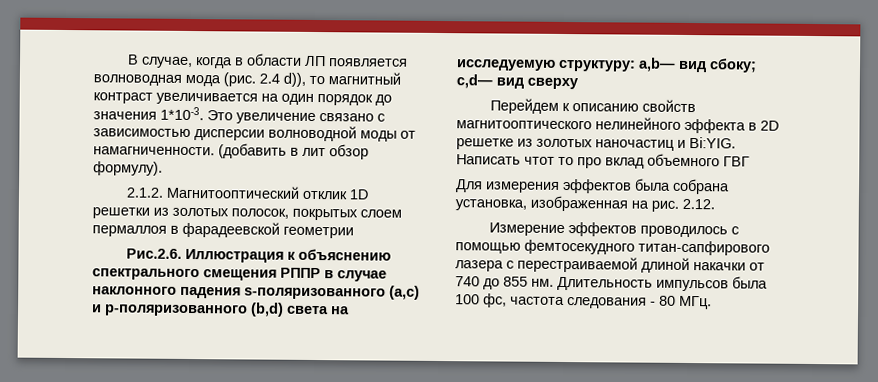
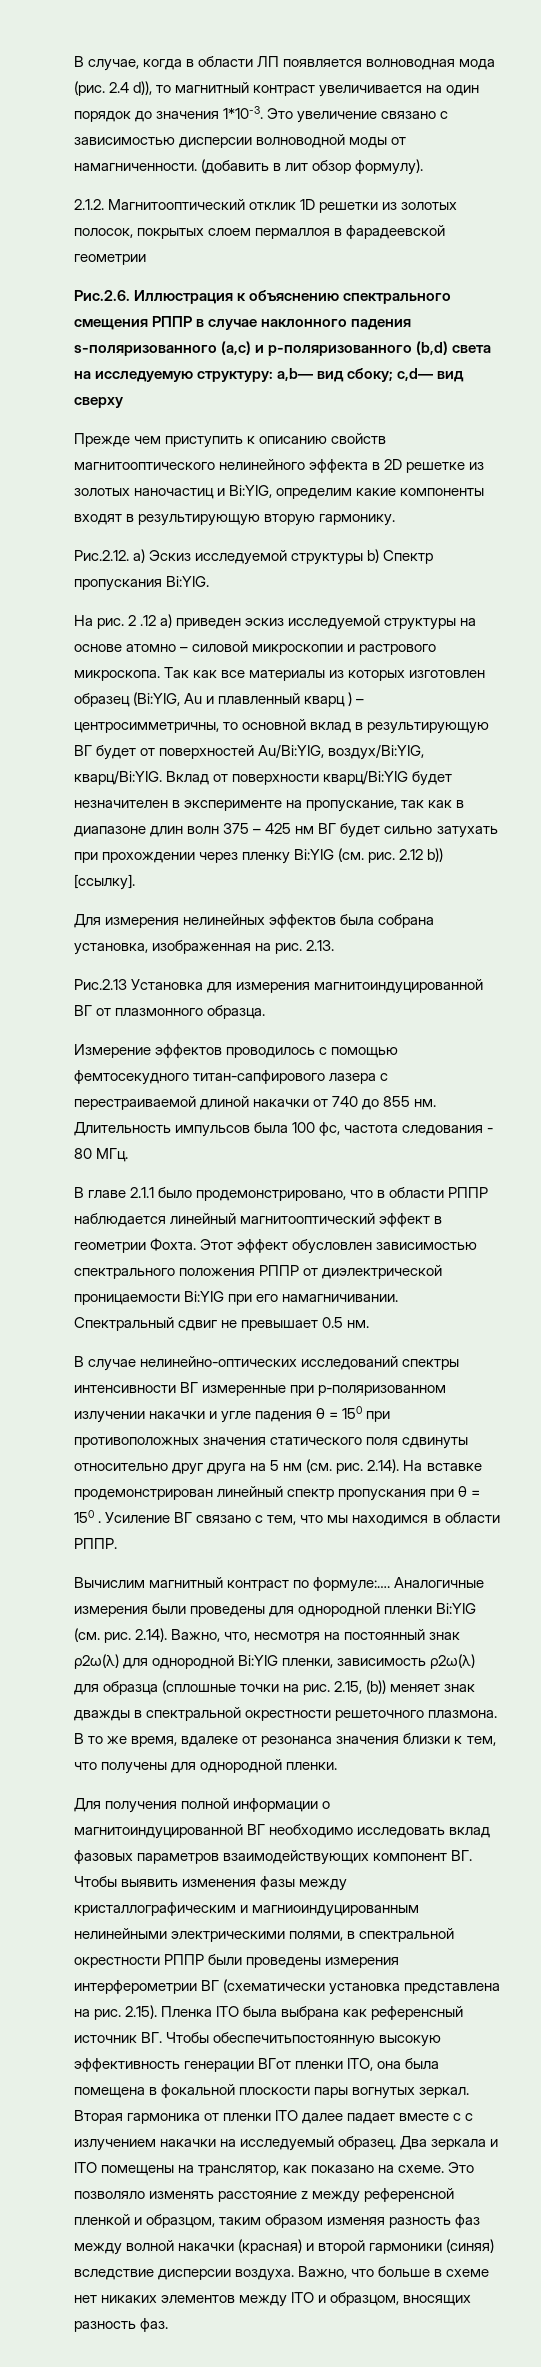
- Перейдем к описанию свойств магнитооптического нелинейного эффекта в 2D решетке из золотых наночастиц и Bi:YIG. Написать чтот то про вклад объемного ГВГ
+ Прежде чем приступить к описанию свойств магнитооптического нелинейного эффекта в 2D решетке из золотых наночастиц и Bi:YIG, определим какие компоненты входят в результирующую вторую гармонику.
+ Рис.2.12. a) Эскиз исследуемой структуры b) Спектр пропускания Bi:YIG.
+ На рис. 2 .12 а) приведен эскиз исследуемой структуры на основе атомно – силовой микроскопии и растрового микроскопа. Так как все материалы из которых изготовлен образец (Bi:YIG, Au и плавленный кварц ) – центросимметричны, то основной вклад в результирующую ВГ будет от поверхностей Au/Bi:YIG, воздух/Bi:YIG, кварц/Bi:YIG. Вклад от поверхности кварц/Bi:YIG будет незначителен в эксперименте на пропускание, так как в диапазоне длин волн 375 – 425 нм ВГ будет сильно затухать при прохождении через пленку Bi:YIG (см. рис. 2.12 b)) [ссылку].
- Для измерения эффектов была собрана установка, изображенная на рис.
+ Для измерения нелинейных эффектов была собрана установка, изображенная на рис.
- 2.12.
+ 2.13.
+ Рис.2.13 Установка для измерения магнитоиндуцированной ВГ от плазмонного образца.
+ В главе 2.1.1 было продемонстрировано, что в области РППР наблюдается линейный магнитооптический эффект в геометрии Фохта. Этот эффект обусловлен зависимостью спектрального положения РППР от диэлектрической проницаемости Bi:YIG при его намагничивании. Спектральный сдвиг не превышает 0.5 нм.
+ В случае нелинейно-оптических исследований спектры интенсивности ВГ измеренные при p-поляризованном излучении накачки и угле падения θ = 150 при противоположных значения статического поля сдвинуты относительно друг друга на 5 нм (см. рис. 2.14). На вставке продемонстрирован линейный спектр пропускания при θ = 150 . Усиление ВГ связано с тем, что мы находимся в области РППР.
+ Вычислим магнитный контраст по формуле:…. Аналогичные измерения были проведены для однородной пленки Bi:YIG (см. рис. 2.14). Важно, что, несмотря на постоянный знак ρ2ω(λ) для однородной Bi:YIG пленки, зависимость ρ2ω(λ) для образца (сплошные точки на рис. 2.15, (b)) меняет знак дважды в спектральной окрестности решеточного плазмона. В то же время, вдалеке от резонанса значения близки к тем, что получены для однородной пленки.
+ Для получения полной информации о магнитоиндуцированной ВГ необходимо исследовать вклад фазовых параметров взаимодействующих компонент ВГ. Чтобы выявить изменения фазы между кристаллографическим и магниоиндуцированным нелинейными электрическими полями, в спектральной окрестности РППР были проведены измерения интерферометрии ВГ (схематически установка представлена на рис. 2.15). Пленка ITO была выбрана как референсный источник ВГ. Чтобы обеспечитьпостоянную высокую эффективность генерации ВГот пленки ITO, она была помещена в фокальной плоскости пары вогнутых зеркал. Вторая гармоника от пленки ITO далее падает вместе с с излучением накачки на исследуемый образец. Два зеркала и ITO помещены на транслятор, как показано на схеме. Это позволяло изменять расстояние z между референсной пленкой и образцом, таким образом изменяя разность фаз между волной накачки (красная) и второй гармоники (синяя) вследствие дисперсии воздуха. Важно, что больше в схеме нет никаких элементов между ITO и образцом, вносящих разность фаз.

